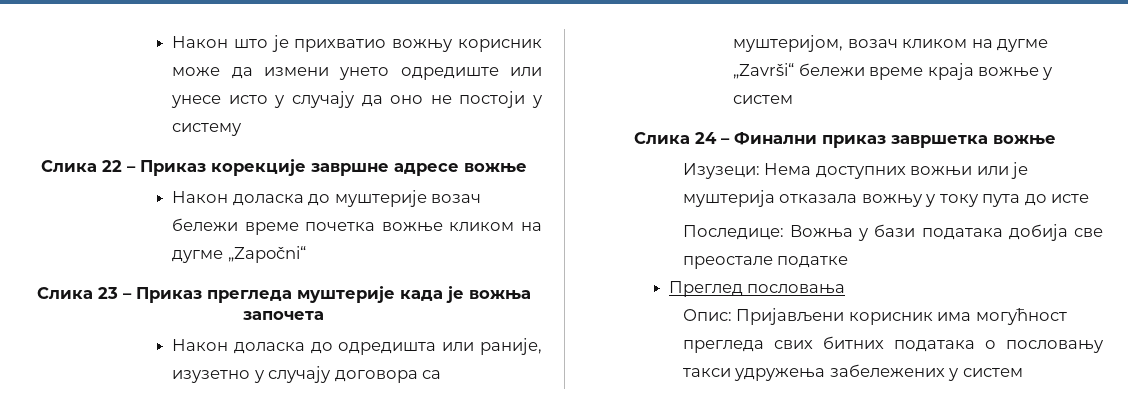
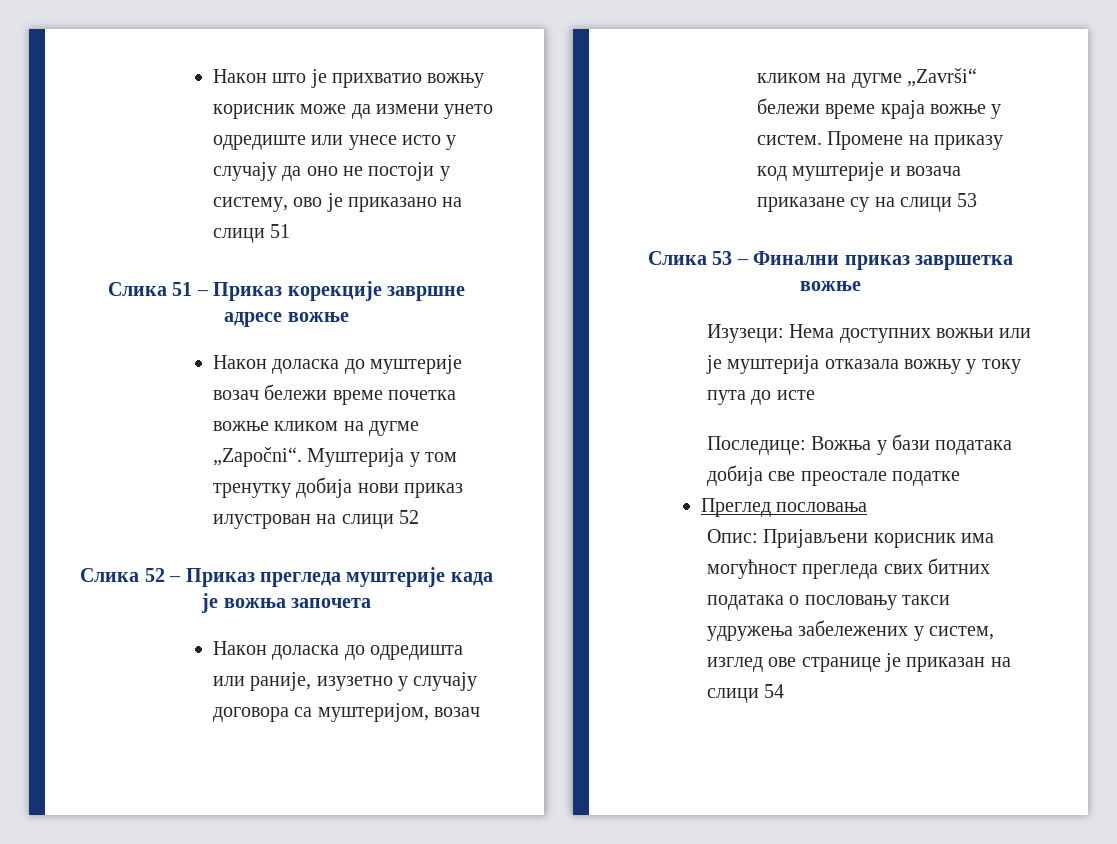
- Након што је прихватио вожњу корисник може да измени унето одредиште или унесе исто у случају да оно не постоји у систему
- Слика 22 – Приказ корекције завршне адресе вожње
+ Након што је прихватио вожњу корисник може да измени унето одредиште или унесе исто у случају да оно не постоји у систему, ово је приказано на слици 51
+ Слика 51 – Приказ корекције завршне адресе вожње
- Након доласка до муштерије возач бележи време почетка вожње кликом на дугме „Započni“
- Слика 23 – Приказ прегледа муштерије када је вожња започета
+ Након доласка до муштерије возач бележи време почетка вожње кликом на дугме „Započni“. Муштерија у том тренутку добија нови приказ илустрован на слици 52
+ Слика 52 – Приказ прегледа муштерије када је вожња започета
- Након доласка до одредишта или раније, изузетно у случају договора са муштеријом, возач кликом на дугме „Završi“ бележи време краја вожње у систем
- Слика 24 – Финални приказ завршетка вожње
+ Након доласка до одредишта или раније, изузетно у случају договора са муштеријом, возач кликом на дугме „Završi“ бележи време краја вожње у систем. Промене на приказу код муштерије и возача приказане су на слици 53
+ Слика 53 – Финални приказ завршетка вожње
- Опис: Пријављени корисник има могућност прегледа свих битних података о пословању такси удружења забележених у систем
+ Опис: Пријављени корисник има могућност прегледа свих битних података о пословању такси удружења забележених у систем, изглед ове странице је приказан на слици 54

